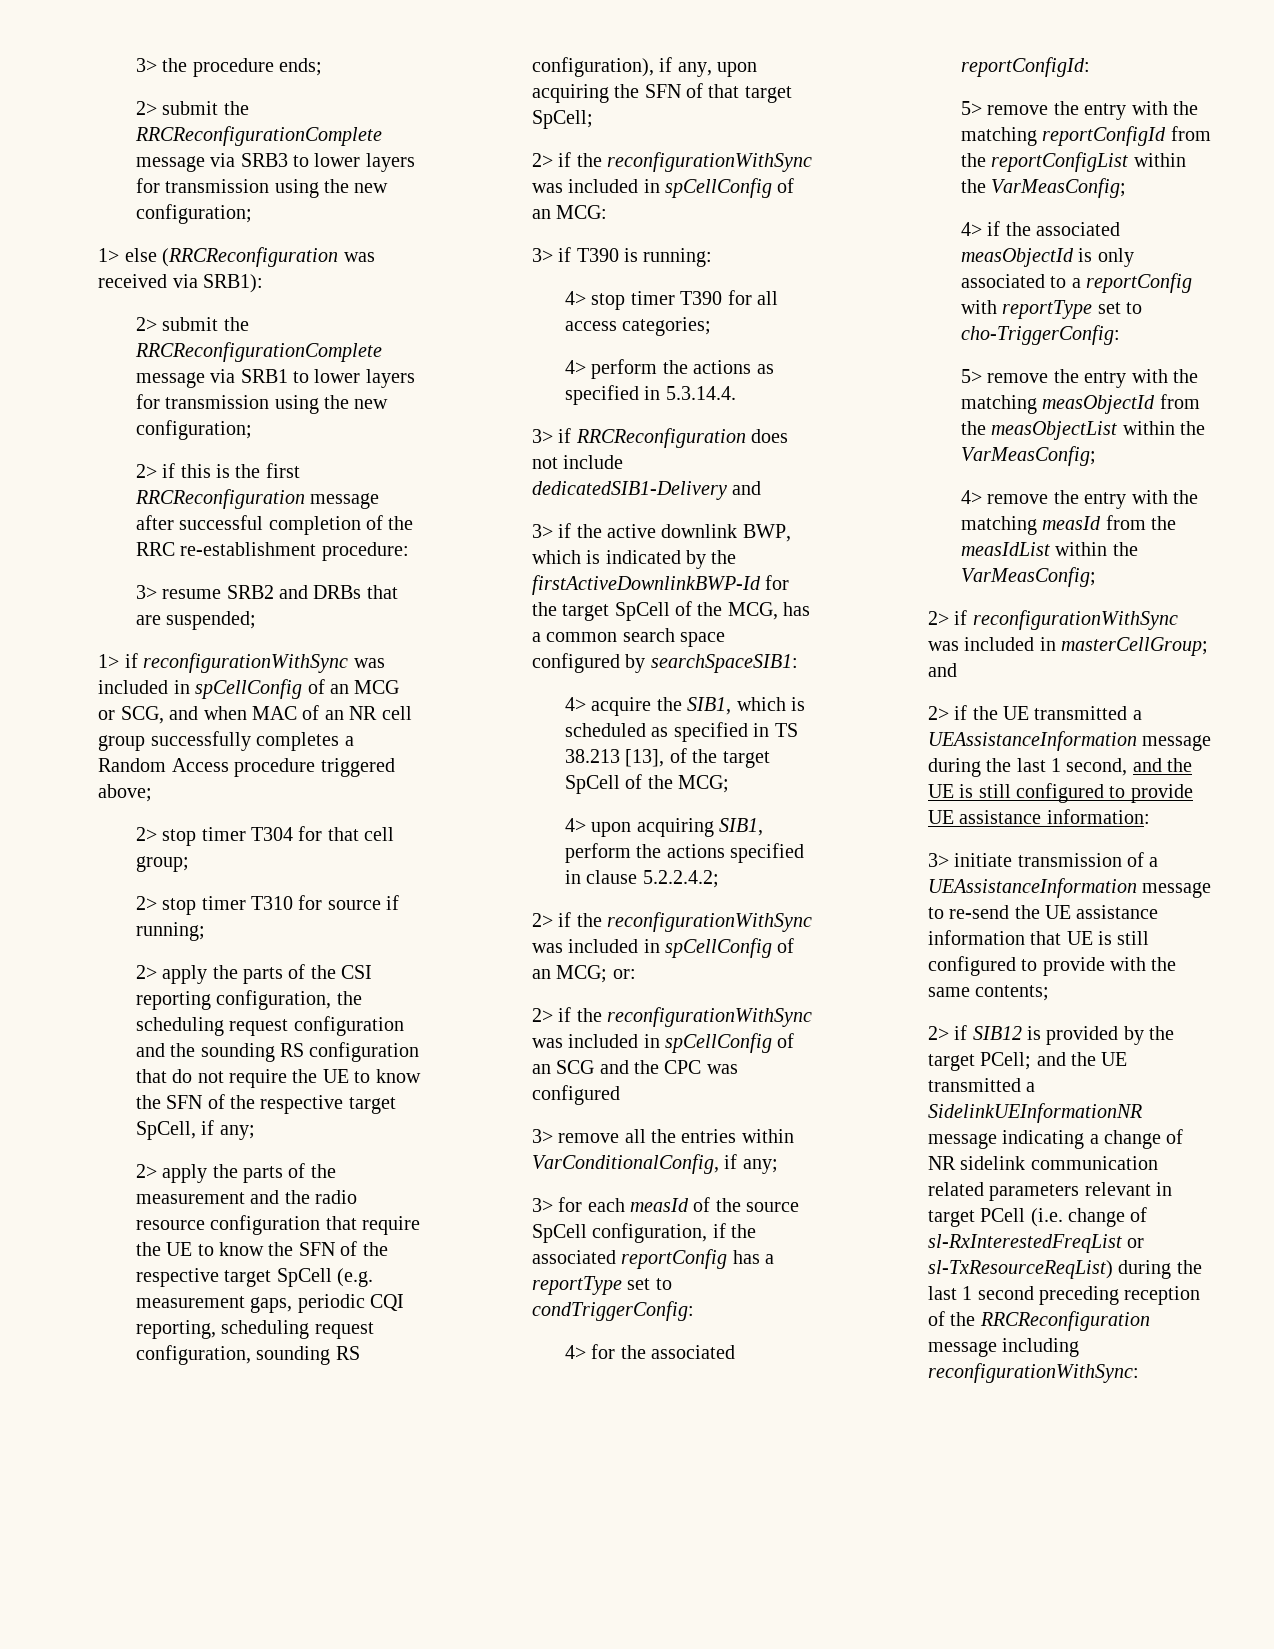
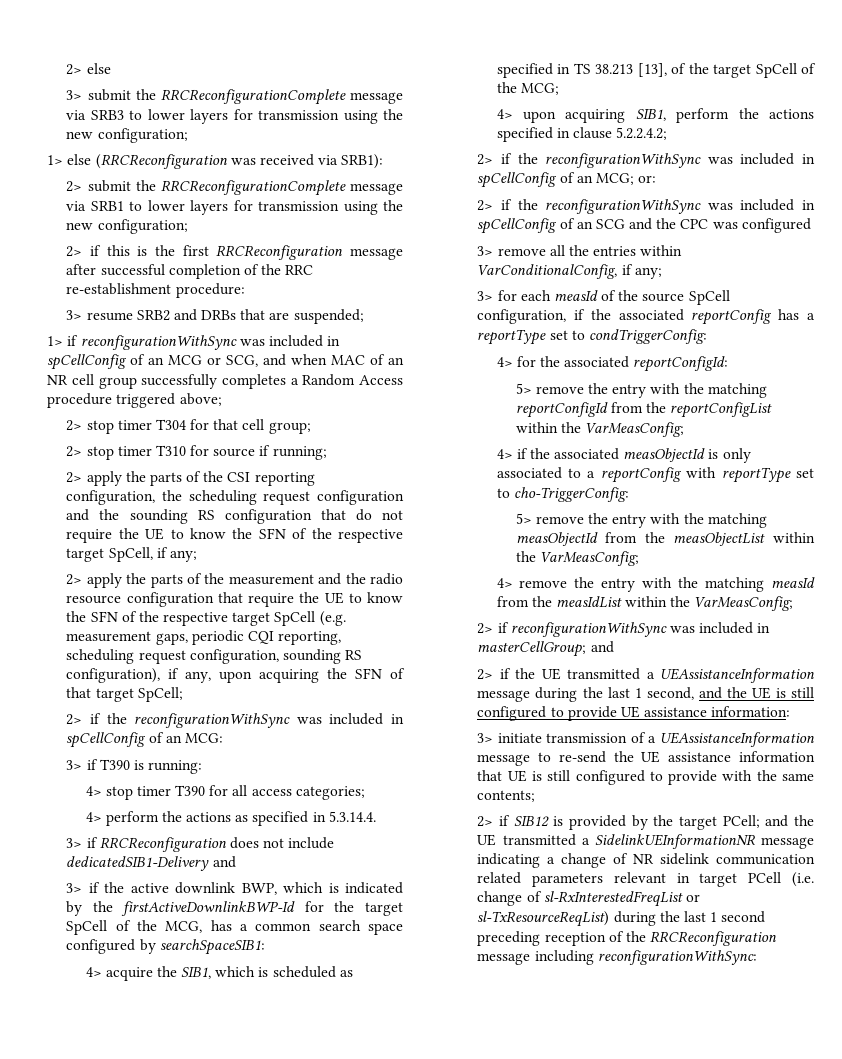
- 3> the procedure ends;
- 2> submit the RRCReconfigurationComplete message via SRB3 to lower layers for transmission using the new configuration;
+ 2> else
+ 3> submit the RRCReconfigurationComplete message via SRB3 to lower layers for transmission using the new configuration;

